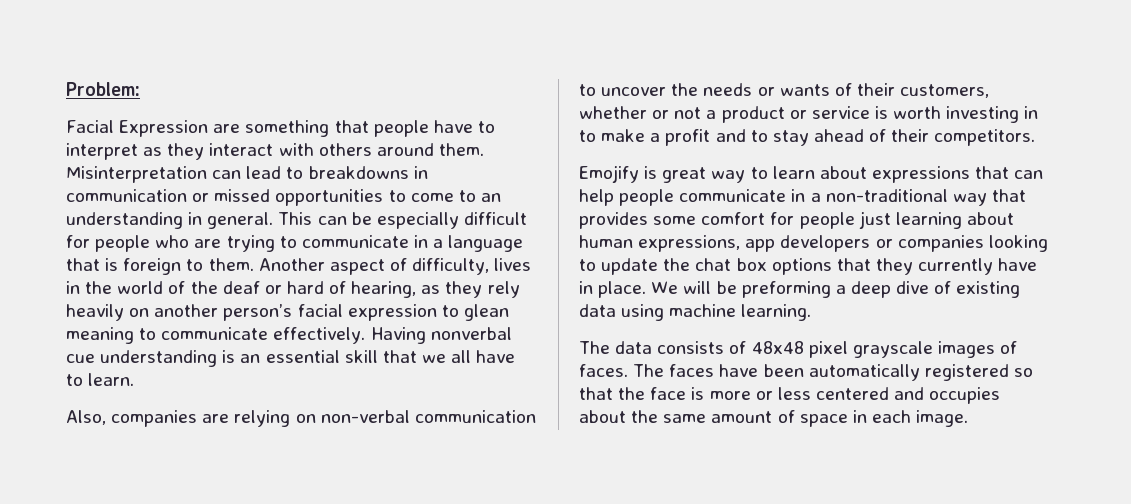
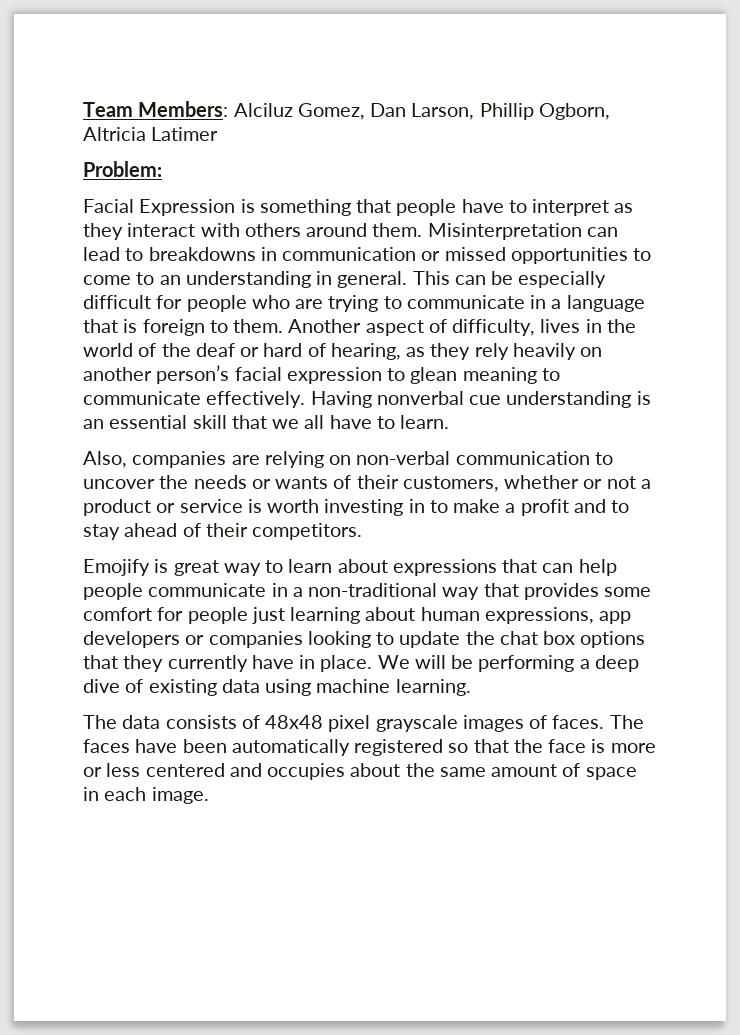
+ Team Members: Alciluz Gomez, Dan Larson, Phillip Ogborn, Altricia Latimer
- Facial Expression are something that people have to interpret as they interact with others around them.
+ Facial Expression is something that people have to interpret as they interact with others around them.
- We will be preforming a deep dive of existing data using machine learning.
+ We will be performing a deep dive of existing data using machine learning.

